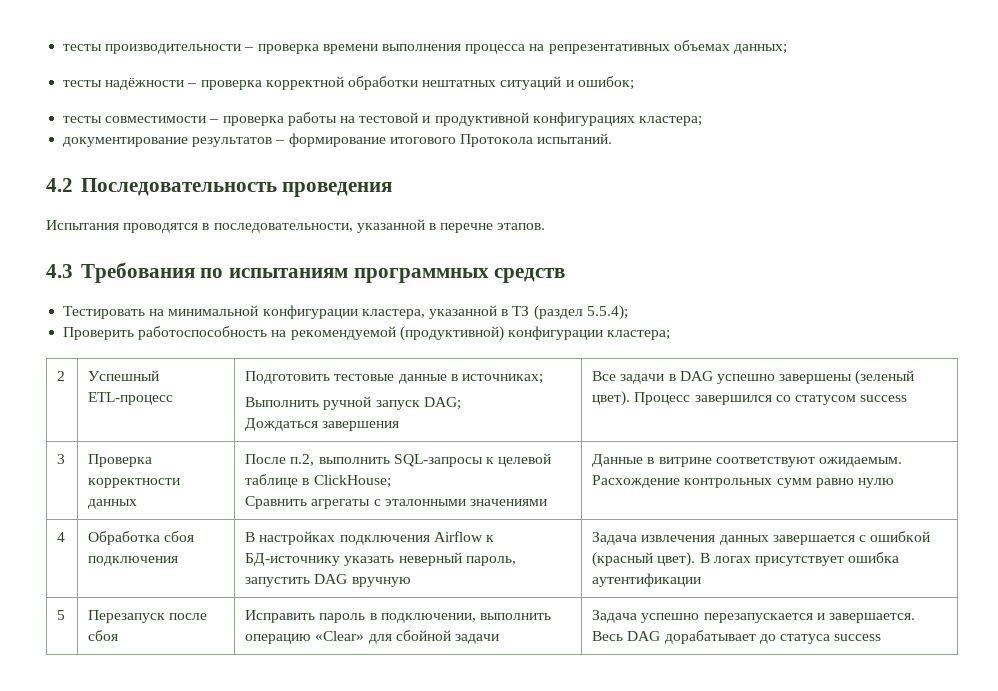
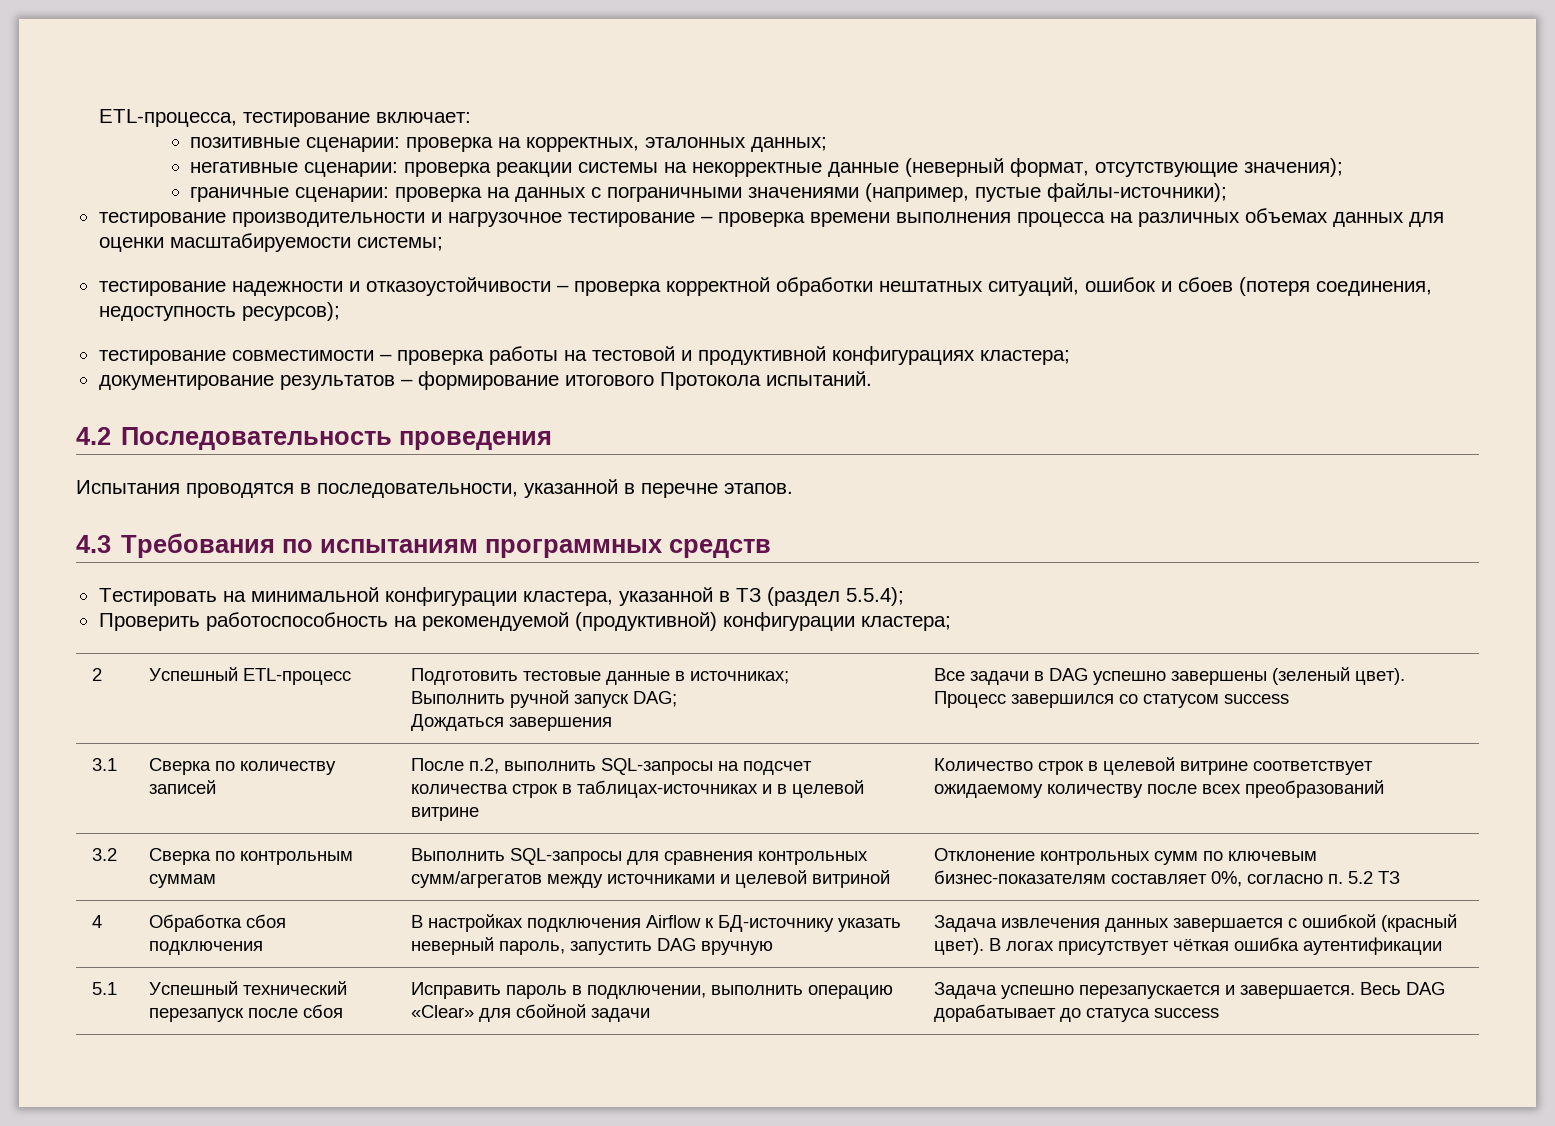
- тесты производительности – проверка времени выполнения процесса на репрезентативных объемах данных;
- тесты надёжности – проверка корректной обработки нештатных ситуаций и ошибок;
- тесты совместимости – проверка работы на тестовой и продуктивной конфигурациях кластера;
+ ETL-процесса, тестирование включает:
+ позитивные сценарии: проверка на корректных, эталонных данных;
+ негативные сценарии: проверка реакции системы на некорректные данные (неверный формат, отсутствующие значения);
+ граничные сценарии: проверка на данных с пограничными значениями (например, пустые файлы-источники);
+ тестирование производительности и нагрузочное тестирование – проверка времени выполнения процесса на различных объемах данных для оценки масштабируемости системы;
+ тестирование надежности и отказоустойчивости – проверка корректной обработки нештатных ситуаций, ошибок и сбоев (потеря соединения, недоступность ресурсов);
+ тестирование совместимости – проверка работы на тестовой и продуктивной конфигурациях кластера;
- 3 | Проверка корректности данных | После п.2, выполнить SQL-запросы к целевой таблице в ClickHouse;
- Сравнить агрегаты с эталонными значениями | Данные в витрине соответствуют ожидаемым. Расхождение контрольных сумм равно нулю
+ 3.1 | Сверка по количеству записей | После п.2, выполнить SQL-запросы на подсчет количества строк в таблицах-источниках и в целевой витрине | Количество строк в целевой витрине соответствует ожидаемому количеству после всех преобразований
+ 3.2 | Сверка по контрольным суммам | Выполнить SQL-запросы для сравнения контрольных сумм/агрегатов между источниками и целевой витриной | Отклонение контрольных сумм по ключевым бизнес-показателям составляет 0%, согласно п. 5.2 ТЗ
- 4 | Обработка сбоя подключения | В настройках подключения Airflow к БД-источнику указать неверный пароль, запустить DAG вручную | Задача извлечения данных завершается с ошибкой (красный цвет). В логах присутствует ошибка аутентификации
+ 4 | Обработка сбоя подключения | В настройках подключения Airflow к БД-источнику указать неверный пароль, запустить DAG вручную | Задача извлечения данных завершается с ошибкой (красный цвет). В логах присутствует чёткая ошибка аутентификации
- 5 | Перезапуск после сбоя | Исправить пароль в подключении, выполнить операцию «Clear» для сбойной задачи | Задача успешно перезапускается и завершается. Весь DAG дорабатывает до статуса success
+ 5.1 | Успешный технический перезапуск после сбоя | Исправить пароль в подключении, выполнить операцию «Clear» для сбойной задачи | Задача успешно перезапускается и завершается. Весь DAG дорабатывает до статуса success

